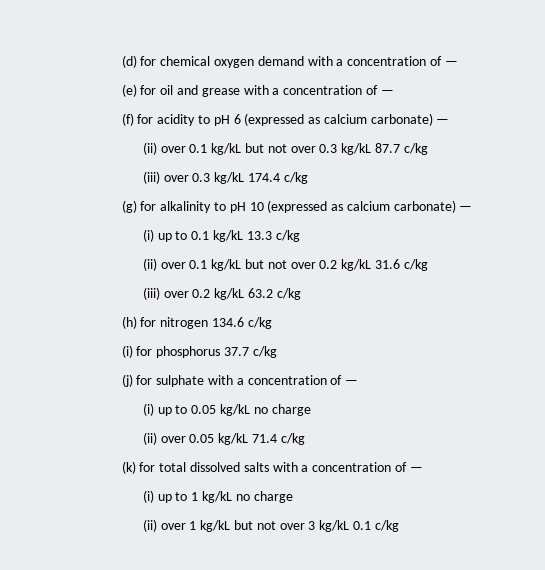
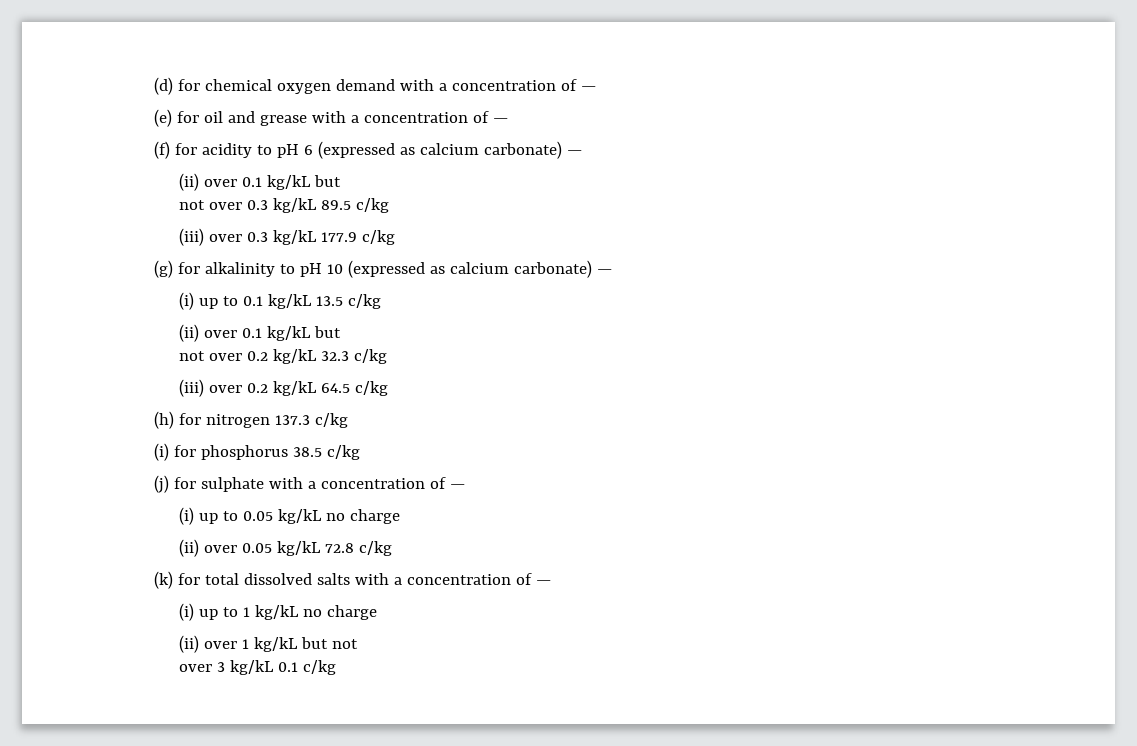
  (f) for acidity to pH 6 (expressed as calcium carbonate) —
- (ii) over 0.1 kg/kL but not over 0.3 kg/kL 87.7 c/kg
+ (ii) over 0.1 kg/kL but
+ not over 0.3 kg/kL 89.5 c/kg
- (iii) over 0.3 kg/kL 174.4 c/kg
+ (iii) over 0.3 kg/kL 177.9 c/kg
- (i) up to 0.1 kg/kL 13.3 c/kg
- (ii) over 0.1 kg/kL but not over 0.2 kg/kL 31.6 c/kg
+ (i) up to 0.1 kg/kL 13.5 c/kg
+ (ii) over 0.1 kg/kL but
+ not over 0.2 kg/kL 32.3 c/kg
- (iii) over 0.2 kg/kL 63.2 c/kg
+ (iii) over 0.2 kg/kL 64.5 c/kg
- (h) for nitrogen 134.6 c/kg
+ (h) for nitrogen 137.3 c/kg
- (i) for phosphorus 37.7 c/kg
+ (i) for phosphorus 38.5 c/kg
- (ii) over 0.05 kg/kL 71.4 c/kg
+ (ii) over 0.05 kg/kL 72.8 c/kg
- (ii) over 1 kg/kL but not over 3 kg/kL 0.1 c/kg
+ (ii) over 1 kg/kL but not
+ over 3 kg/kL 0.1 c/kg

